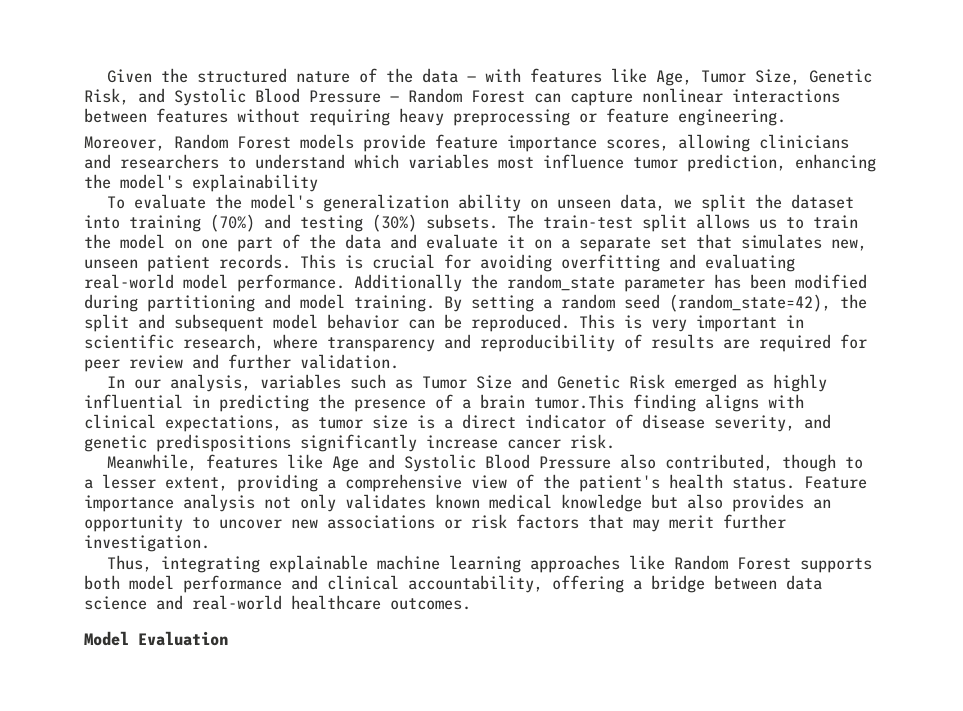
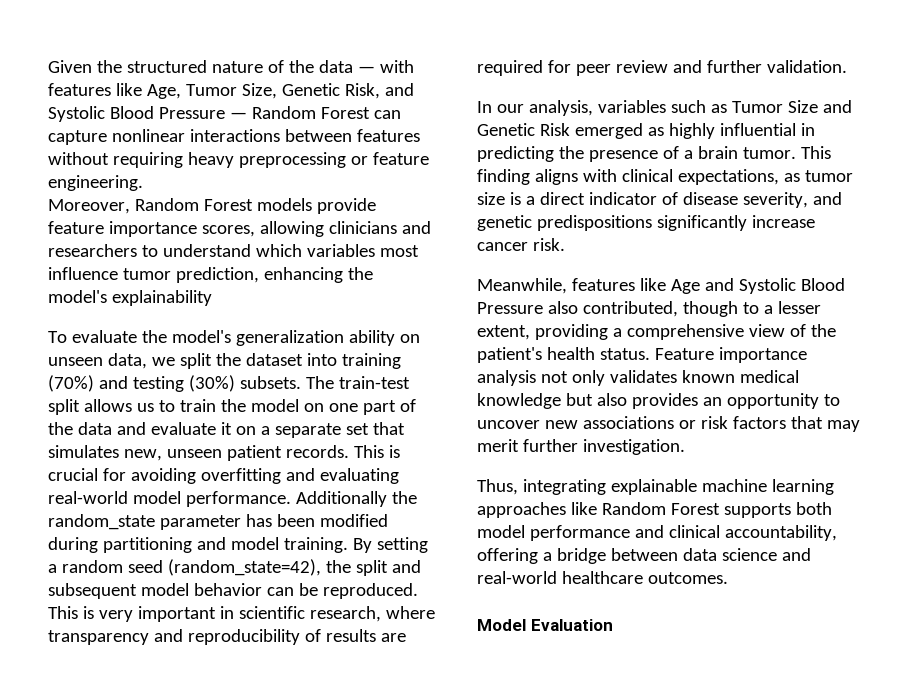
- In our analysis, variables such as Tumor Size and Genetic Risk emerged as highly influential in predicting the presence of a brain tumor.This finding aligns with clinical expectations, as tumor size is a direct indicator of disease severity, and genetic predispositions significantly increase cancer risk.
+ In our analysis, variables such as Tumor Size and Genetic Risk emerged as highly influential in predicting the presence of a brain tumor. This finding aligns with clinical expectations, as tumor size is a direct indicator of disease severity, and genetic predispositions significantly increase cancer risk.

